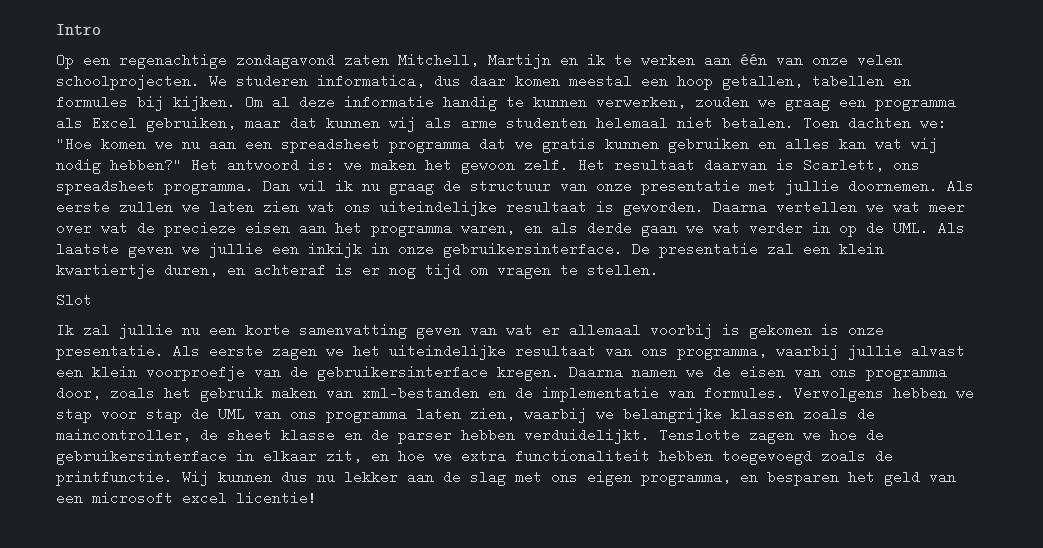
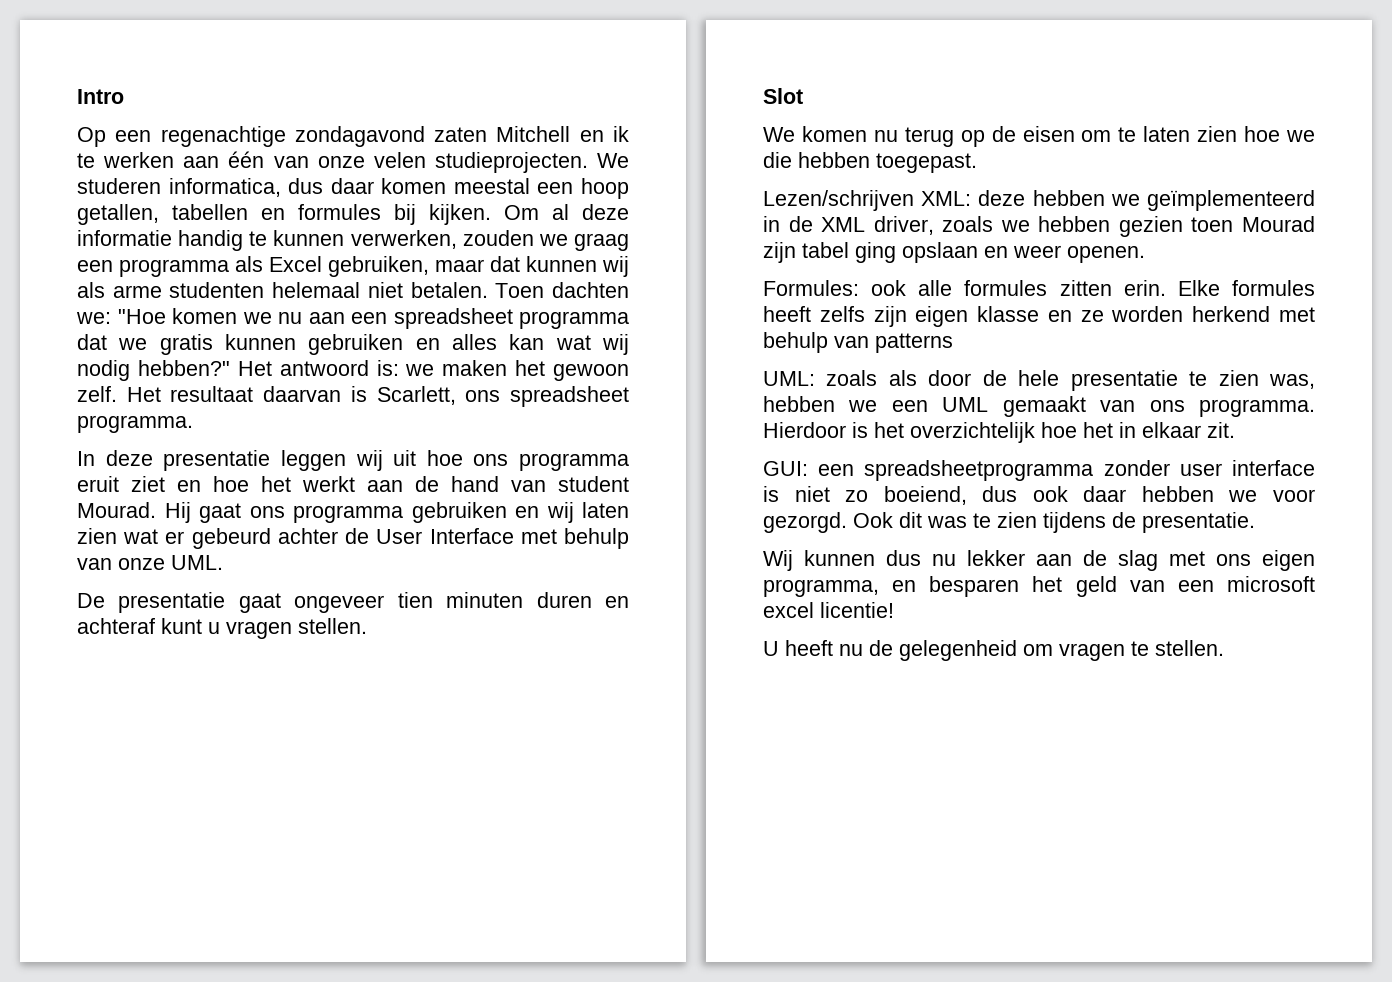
- Op een regenachtige zondagavond zaten Mitchell, Martijn en ik te werken aan één van onze velen schoolprojecten.
+ Op een regenachtige zondagavond zaten Mitchell en ik te werken aan één van onze velen studieprojecten.
- Het resultaat daarvan is Scarlett, ons spreadsheet programma. Dan wil ik nu graag de structuur van onze presentatie met jullie doornemen. Als eerste zullen we laten zien wat ons uiteindelijke resultaat is geworden. Daarna vertellen we wat meer over wat de precieze eisen aan het programma waren, en als derde gaan we wat verder in op de UML. Als laatste geven we jullie een inkijk in onze gebruikersinterface. De presentatie zal een klein kwartiertje duren, en achteraf is er nog tijd om vragen te stellen.
+ Het resultaat daarvan is Scarlett, ons spreadsheet programma.
+ In deze presentatie leggen wij uit hoe ons programma eruit ziet en hoe het werkt aan de hand van student Mourad. Hij gaat ons programma gebruiken en wij laten zien wat er gebeurd achter de User Interface met behulp van onze UML.
+ De presentatie gaat ongeveer tien minuten duren en achteraf kunt u vragen stellen.
  Slot
- Ik zal jullie nu een korte samenvatting geven van wat er allemaal voorbij is gekomen is onze presentatie. Als eerste zagen we het uiteindelijke resultaat van ons programma, waarbij jullie alvast een klein voorproefje van de gebruikersinterface kregen. Daarna namen we de eisen van ons programma door, zoals het gebruik maken van xml-bestanden en de implementatie van formules. Vervolgens hebben we stap voor stap de UML van ons programma laten zien, waarbij we belangrijke klassen zoals de maincontroller, de sheet klasse en de parser hebben verduidelijkt. Tenslotte zagen we hoe de gebruikersinterface in elkaar zit, en hoe we extra functionaliteit hebben toegevoegd zoals de printfunctie. Wij kunnen dus nu lekker aan de slag met ons eigen programma, en besparen het geld van een microsoft excel licentie!
+ We komen nu terug op de eisen om te laten zien hoe we die hebben toegepast.
+ Lezen/schrijven XML: deze hebben we geïmplementeerd in de XML driver, zoals we hebben gezien toen Mourad zijn tabel ging opslaan en weer openen.
+ Formules: ook alle formules zitten erin. Elke formules heeft zelfs zijn eigen klasse en ze worden herkend met behulp van patterns
+ UML: zoals als door de hele presentatie te zien was, hebben we een UML gemaakt van ons programma. Hierdoor is het overzichtelijk hoe het in elkaar zit.
+ GUI: een spreadsheetprogramma zonder user interface is niet zo boeiend, dus ook daar hebben we voor gezorgd. Ook dit was te zien tijdens de presentatie.
+ Wij kunnen dus nu lekker aan de slag met ons eigen programma, en besparen het geld van een microsoft excel licentie!
+ U heeft nu de gelegenheid om vragen te stellen.

